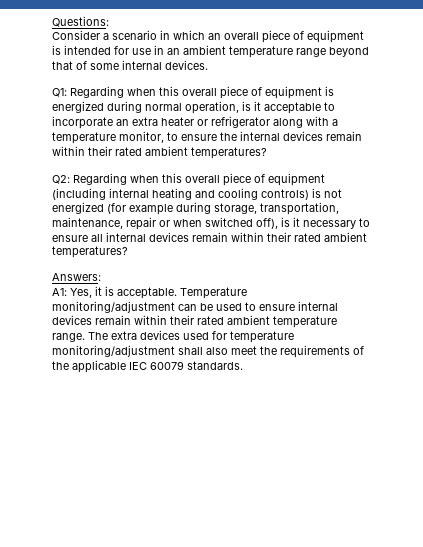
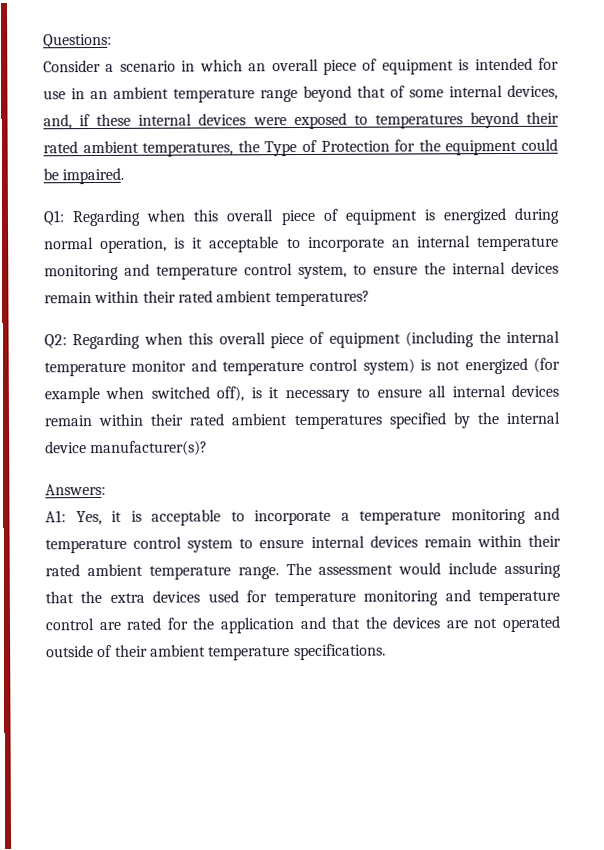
- Consider a scenario in which an overall piece of equipment is intended for use in an ambient temperature range beyond that of some internal devices.
+ Consider a scenario in which an overall piece of equipment is intended for use in an ambient temperature range beyond that of some internal devices, and, if these internal devices were exposed to temperatures beyond their rated ambient temperatures, the Type of Protection for the equipment could be impaired.
- Q1: Regarding when this overall piece of equipment is energized during normal operation, is it acceptable to incorporate an extra heater or refrigerator along with a temperature monitor, to ensure the internal devices remain within their rated ambient temperatures?
+ Q1: Regarding when this overall piece of equipment is energized during normal operation, is it acceptable to incorporate an internal temperature monitoring and temperature control system, to ensure the internal devices remain within their rated ambient temperatures?
- Q2: Regarding when this overall piece of equipment (including internal heating and cooling controls) is not energized (for example during storage, transportation, maintenance, repair or when switched off), is it necessary to ensure all internal devices remain within their rated ambient temperatures?
+ Q2: Regarding when this overall piece of equipment (including the internal temperature monitor and temperature control system) is not energized (for example when switched off), is it necessary to ensure all internal devices remain within their rated ambient temperatures specified by the internal device manufacturer(s)?
- A1: Yes, it is acceptable. Temperature monitoring/adjustment can be used to ensure internal devices remain within their rated ambient temperature range.
+ A1: Yes, it is acceptable to incorporate a temperature monitoring and temperature control system to ensure internal devices remain within their rated ambient temperature range.
- The extra devices used for temperature monitoring/adjustment shall also meet the requirements of the applicable IEC 60079 standards.
+ The assessment would include assuring that the extra devices used for temperature monitoring and temperature control are rated for the application and that the devices are not operated outside of their ambient temperature specifications.

